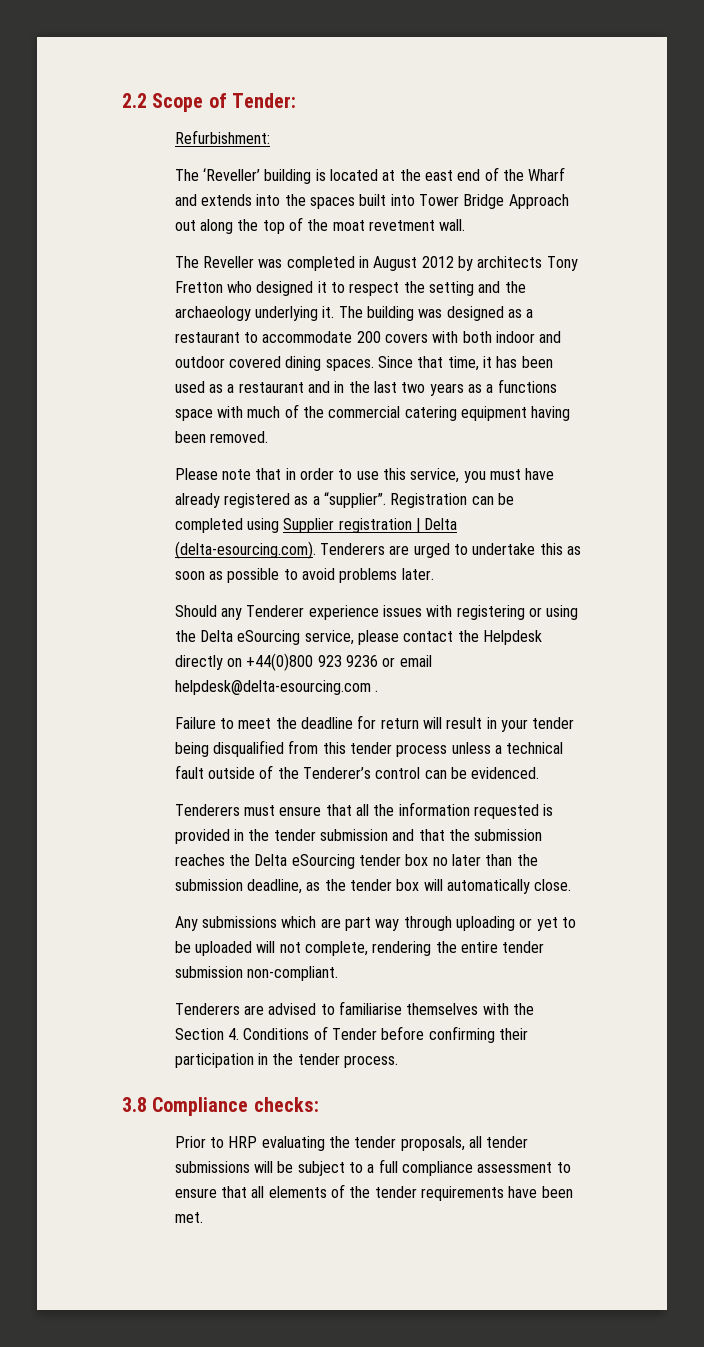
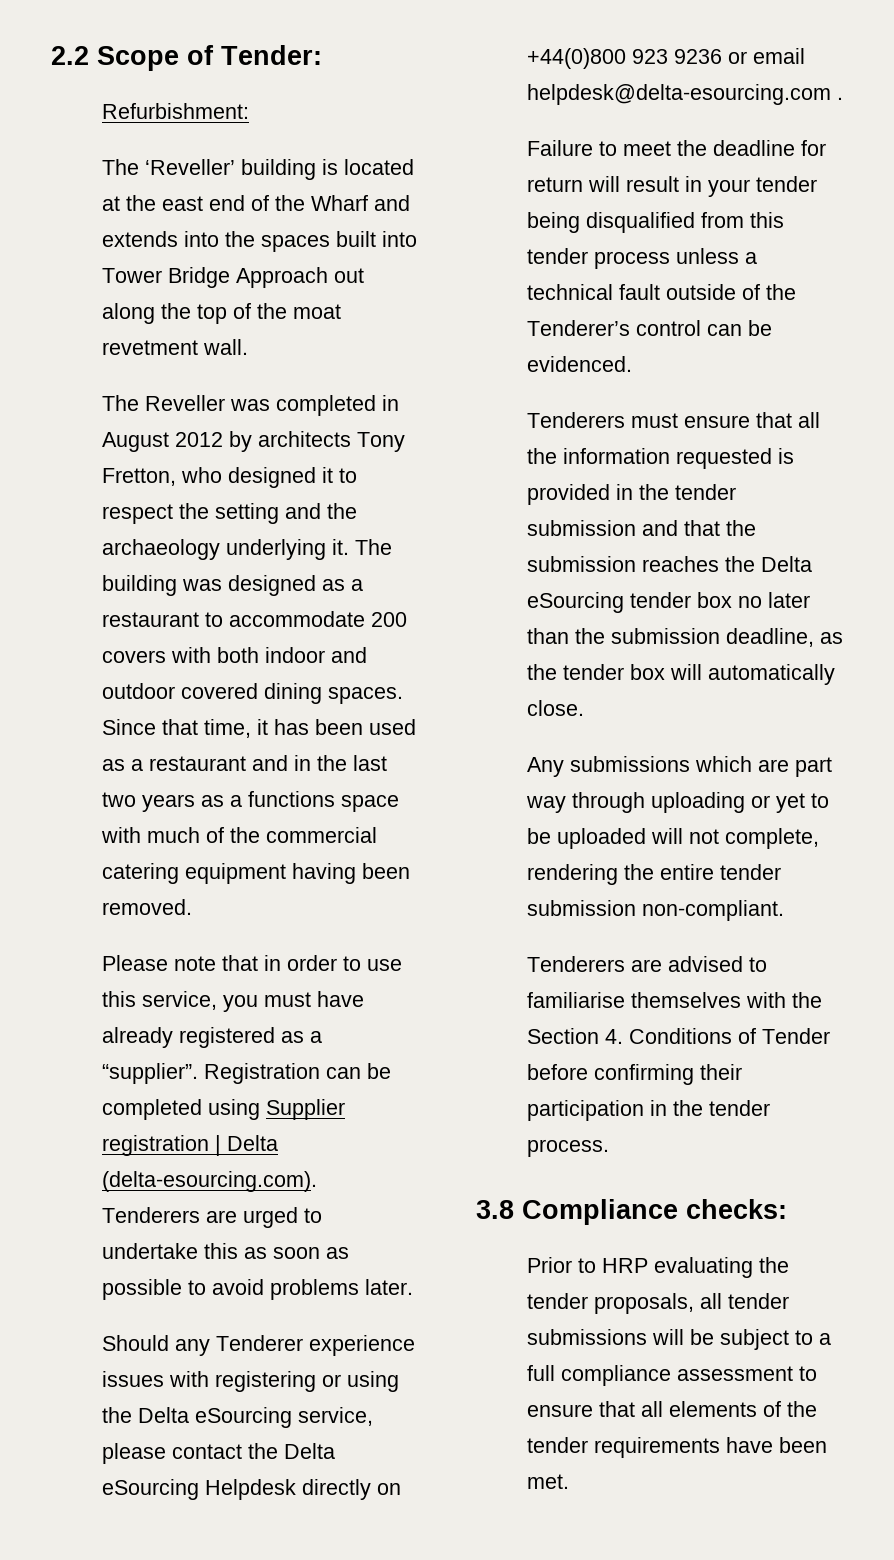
- The Reveller was completed in August 2012 by architects Tony Fretton who designed it to respect the setting and the archaeology underlying it.
+ The Reveller was completed in August 2012 by architects Tony Fretton, who designed it to respect the setting and the archaeology underlying it.
- Should any Tenderer experience issues with registering or using the Delta eSourcing service, please contact the Helpdesk directly on +44(0)800 923 9236 or email helpdesk@delta-esourcing.com .
+ Should any Tenderer experience issues with registering or using the Delta eSourcing service, please contact the Delta eSourcing Helpdesk directly on +44(0)800 923 9236 or email helpdesk@delta-esourcing.com .

